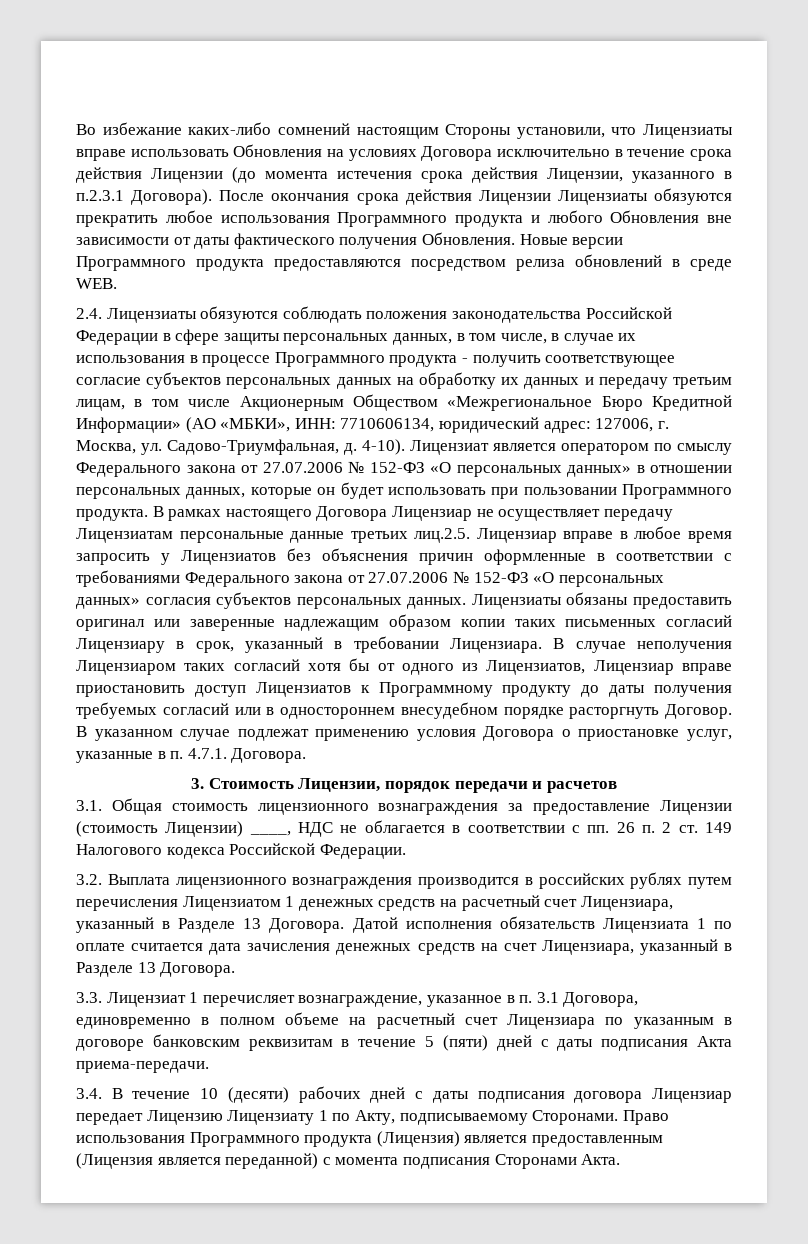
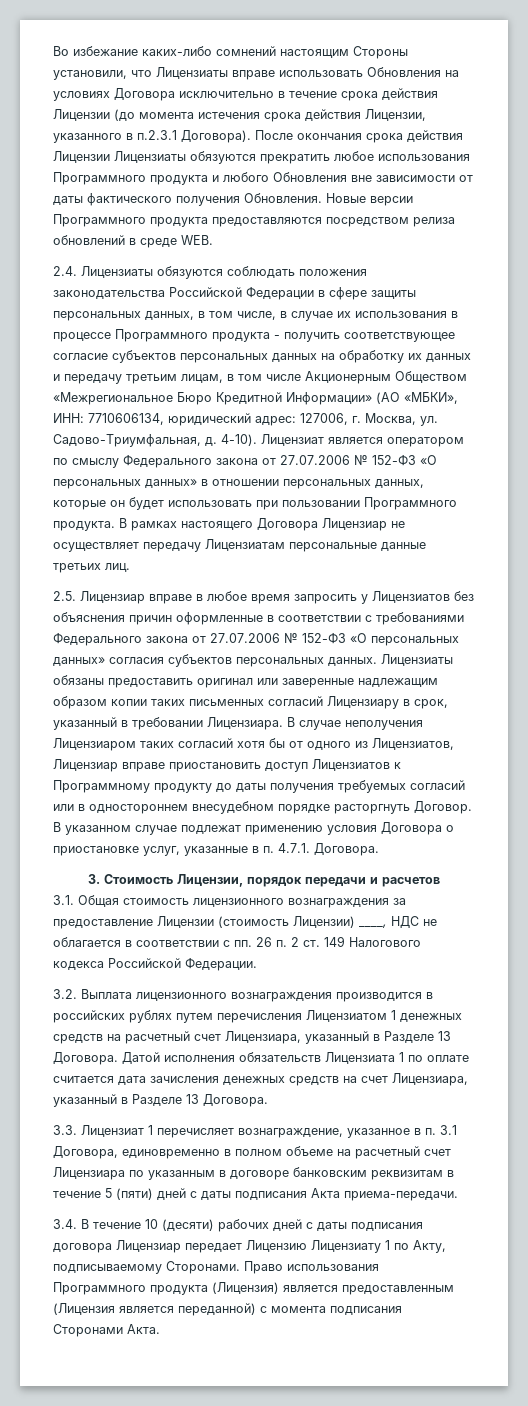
- В рамках настоящего Договора Лицензиар не осуществляет передачу Лицензиатам персональные данные третьих лиц.2.5. Лицензиар вправе в любое время запросить у Лицензиатов без объяснения причин оформленные в соответствии с требованиями Федерального закона от 27.07.2006 № 152-ФЗ «О персональных данных» согласия субъектов персональных данных.
+ В рамках настоящего Договора Лицензиар не осуществляет передачу Лицензиатам персональные данные третьих лиц.
+ 2.5. Лицензиар вправе в любое время запросить у Лицензиатов без объяснения причин оформленные в соответствии с требованиями Федерального закона от 27.07.2006 № 152-ФЗ «О персональных данных» согласия субъектов персональных данных.

